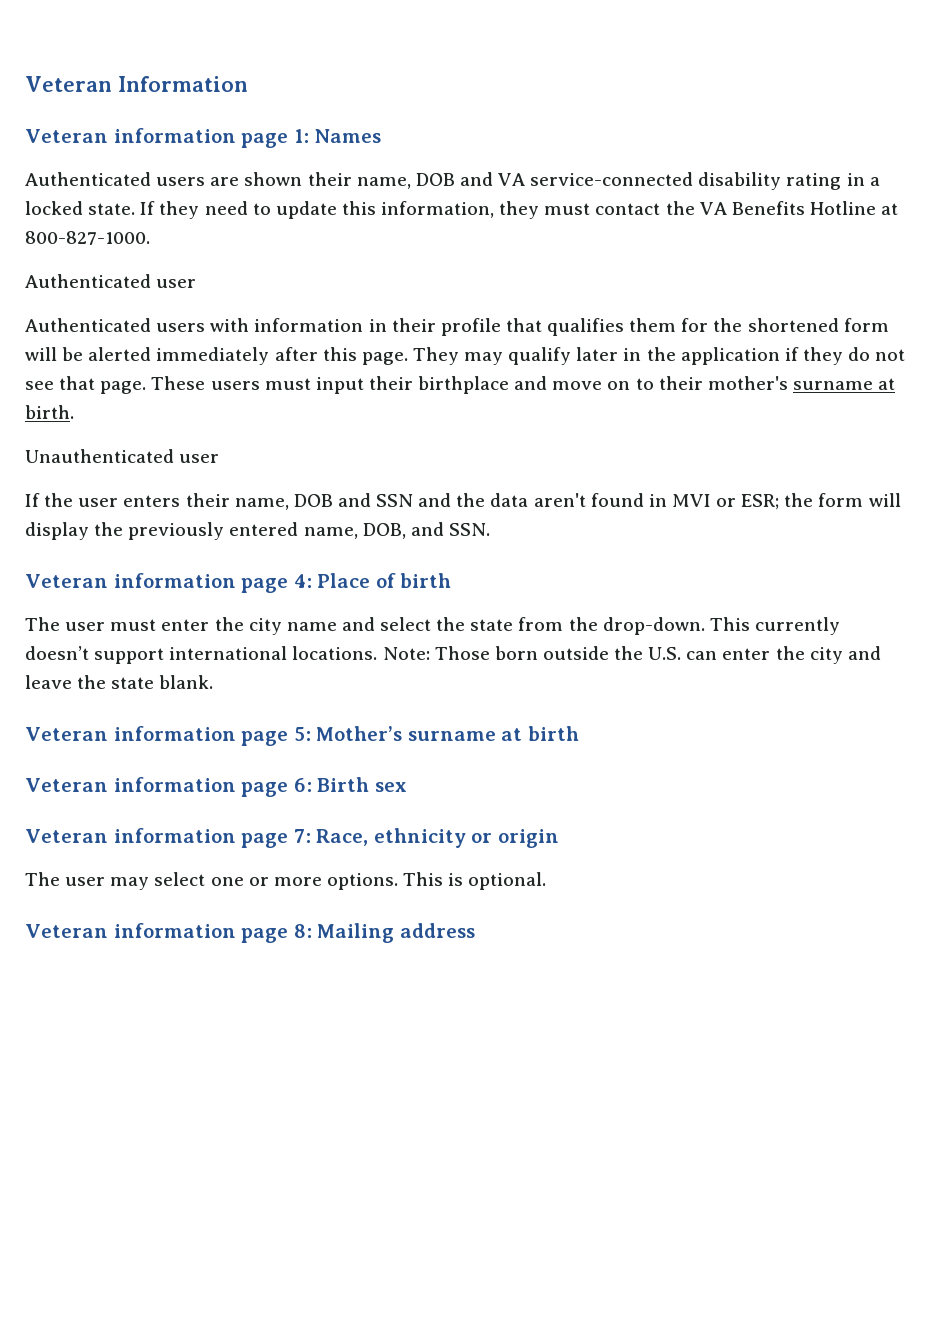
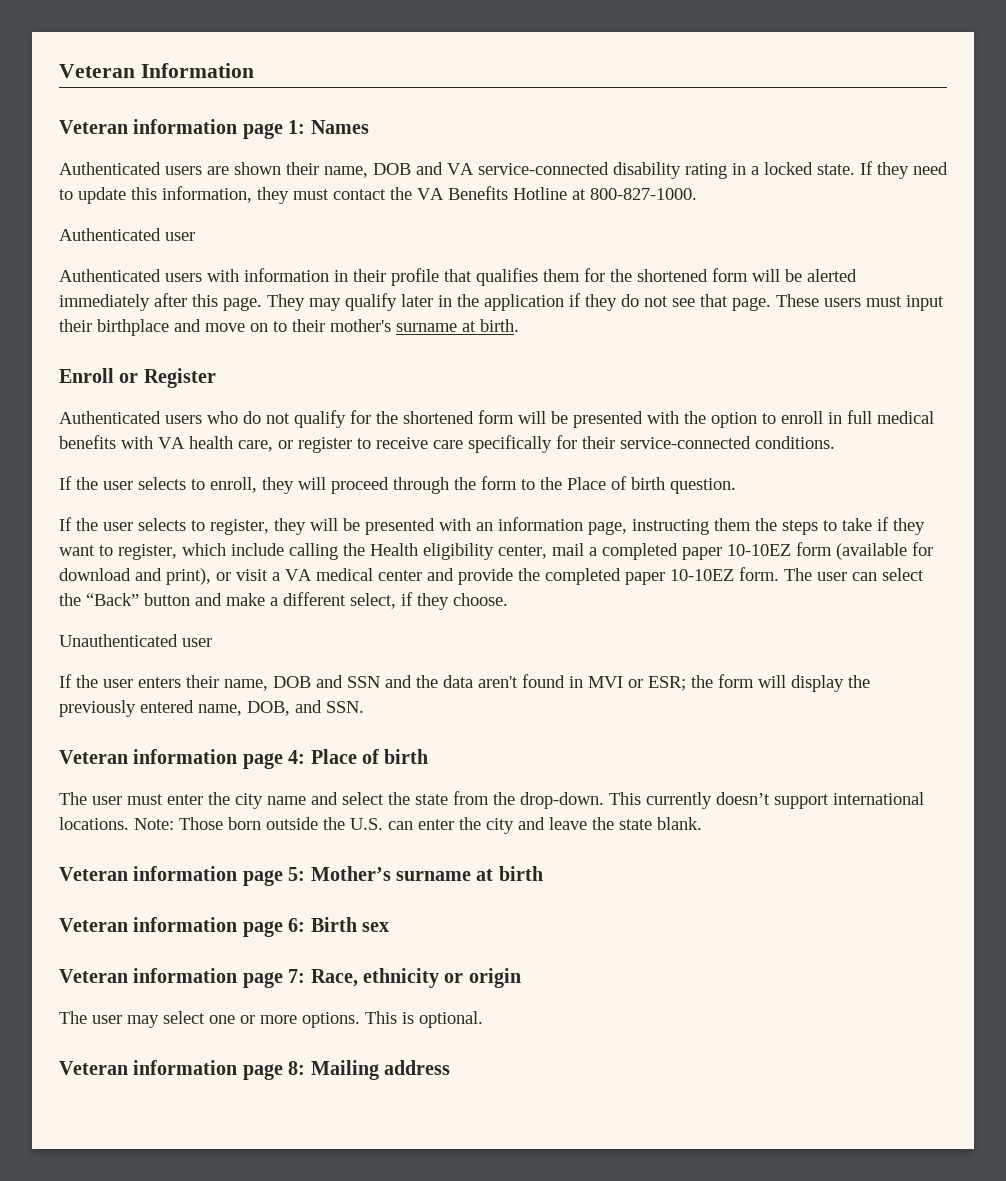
+ Enroll or Register
+ Authenticated users who do not qualify for the shortened form will be presented with the option to enroll in full medical benefits with VA health care, or register to receive care specifically for their service-connected conditions.
+ If the user selects to enroll, they will proceed through the form to the Place of birth question.
+ If the user selects to register, they will be presented with an information page, instructing them the steps to take if they want to register, which include calling the Health eligibility center, mail a completed paper 10-10EZ form (available for download and print), or visit a VA medical center and provide the completed paper 10-10EZ form. The user can select the “Back” button and make a different select, if they choose.

